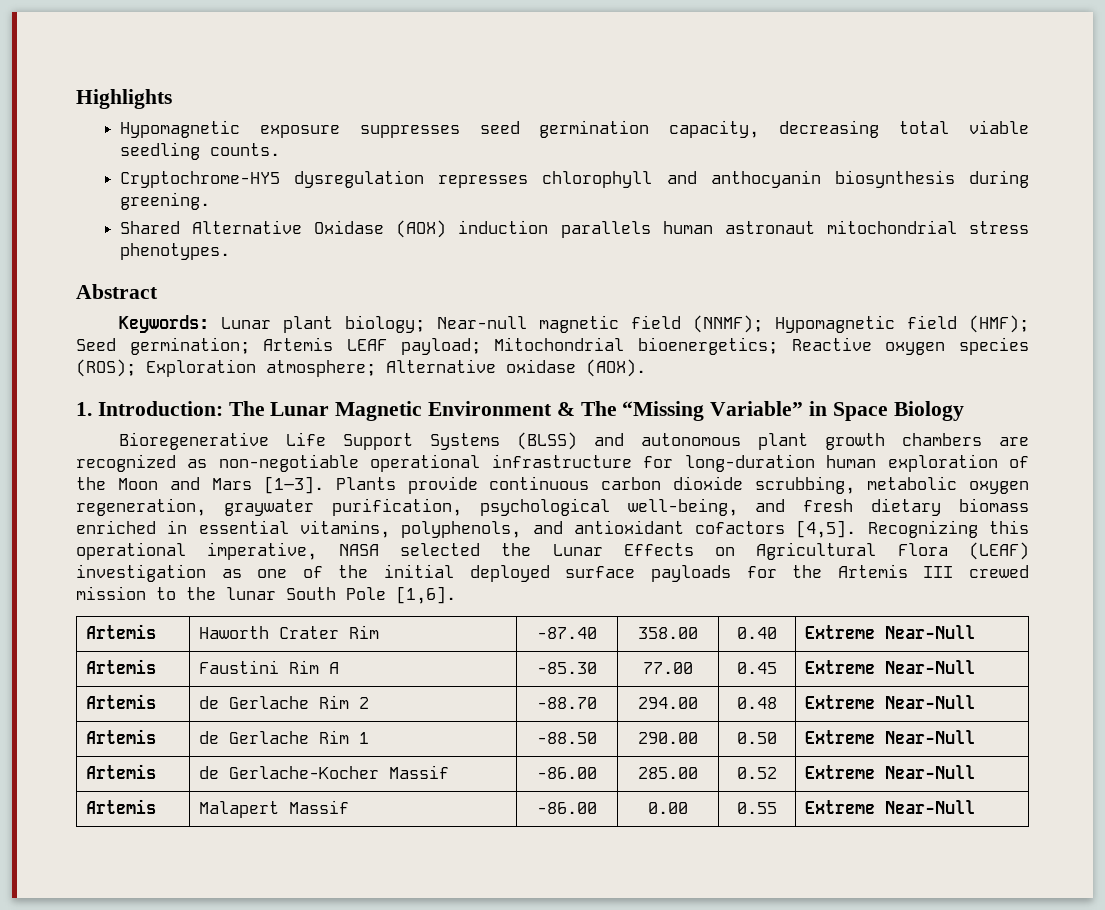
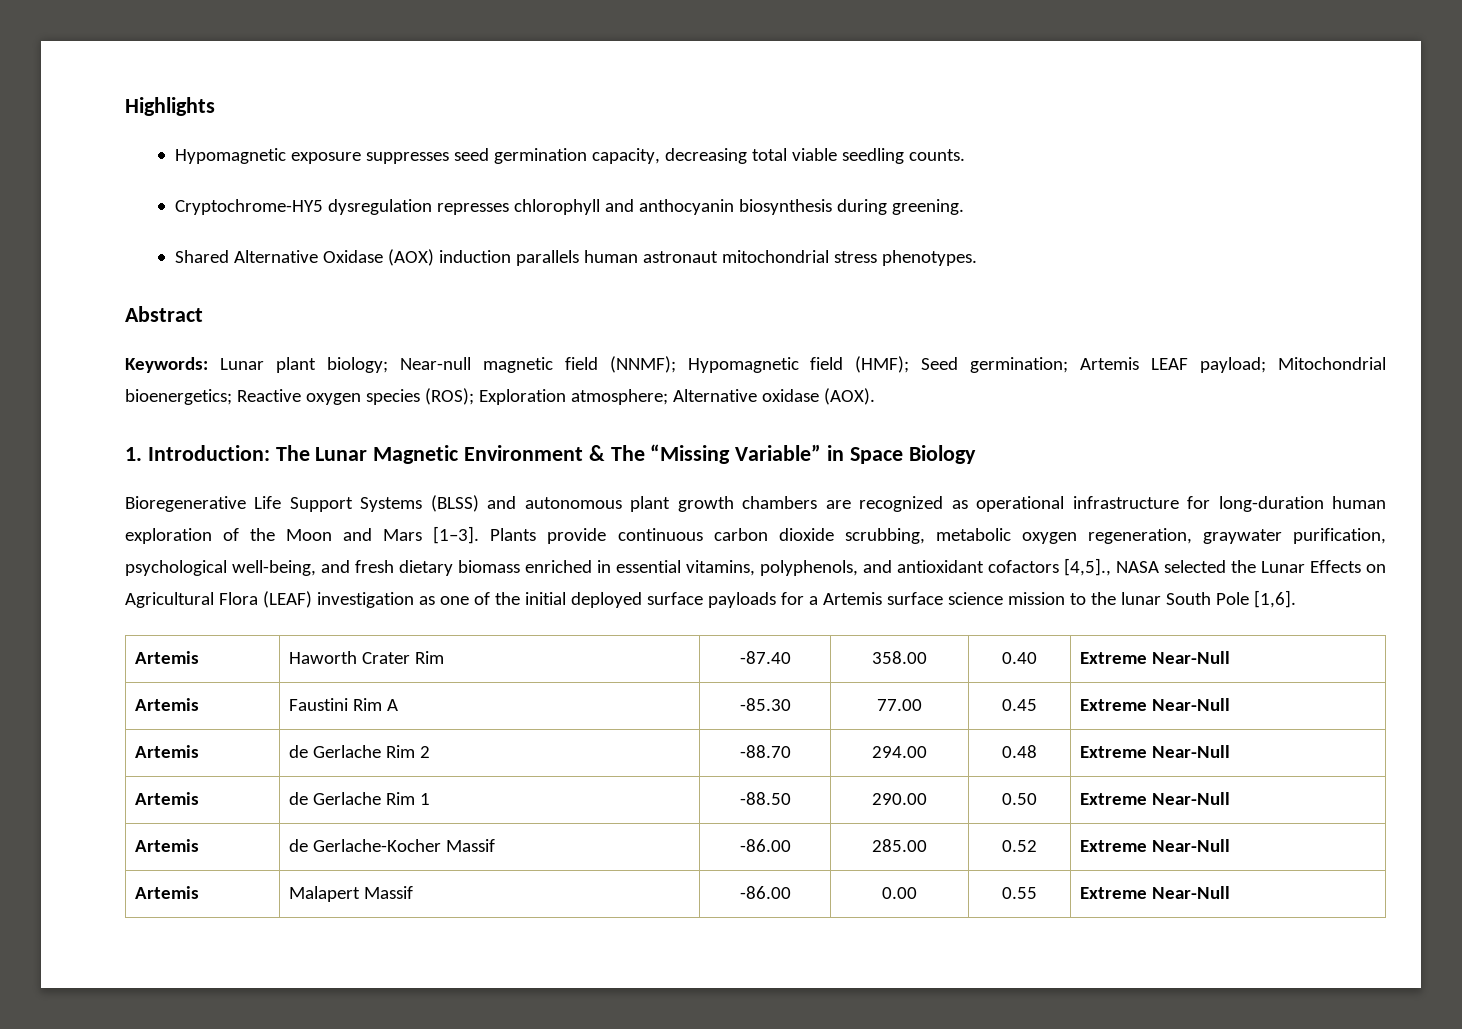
- Bioregenerative Life Support Systems (BLSS) and autonomous plant growth chambers are recognized as non-negotiable operational infrastructure for long-duration human exploration of the Moon and Mars [1–3].
+ Bioregenerative Life Support Systems (BLSS) and autonomous plant growth chambers are recognized as operational infrastructure for long-duration human exploration of the Moon and Mars [1–3].
- Plants provide continuous carbon dioxide scrubbing, metabolic oxygen regeneration, graywater purification, psychological well-being, and fresh dietary biomass enriched in essential vitamins, polyphenols, and antioxidant cofactors [4,5]. Recognizing this operational imperative, NASA selected the Lunar Effects on Agricultural Flora (LEAF) investigation as one of the initial deployed surface payloads for the Artemis III crewed mission to the lunar South Pole [1,6].
+ Plants provide continuous carbon dioxide scrubbing, metabolic oxygen regeneration, graywater purification, psychological well-being, and fresh dietary biomass enriched in essential vitamins, polyphenols, and antioxidant cofactors [4,5]., NASA selected the Lunar Effects on Agricultural Flora (LEAF) investigation as one of the initial deployed surface payloads for a Artemis surface science mission to the lunar South Pole [1,6].

